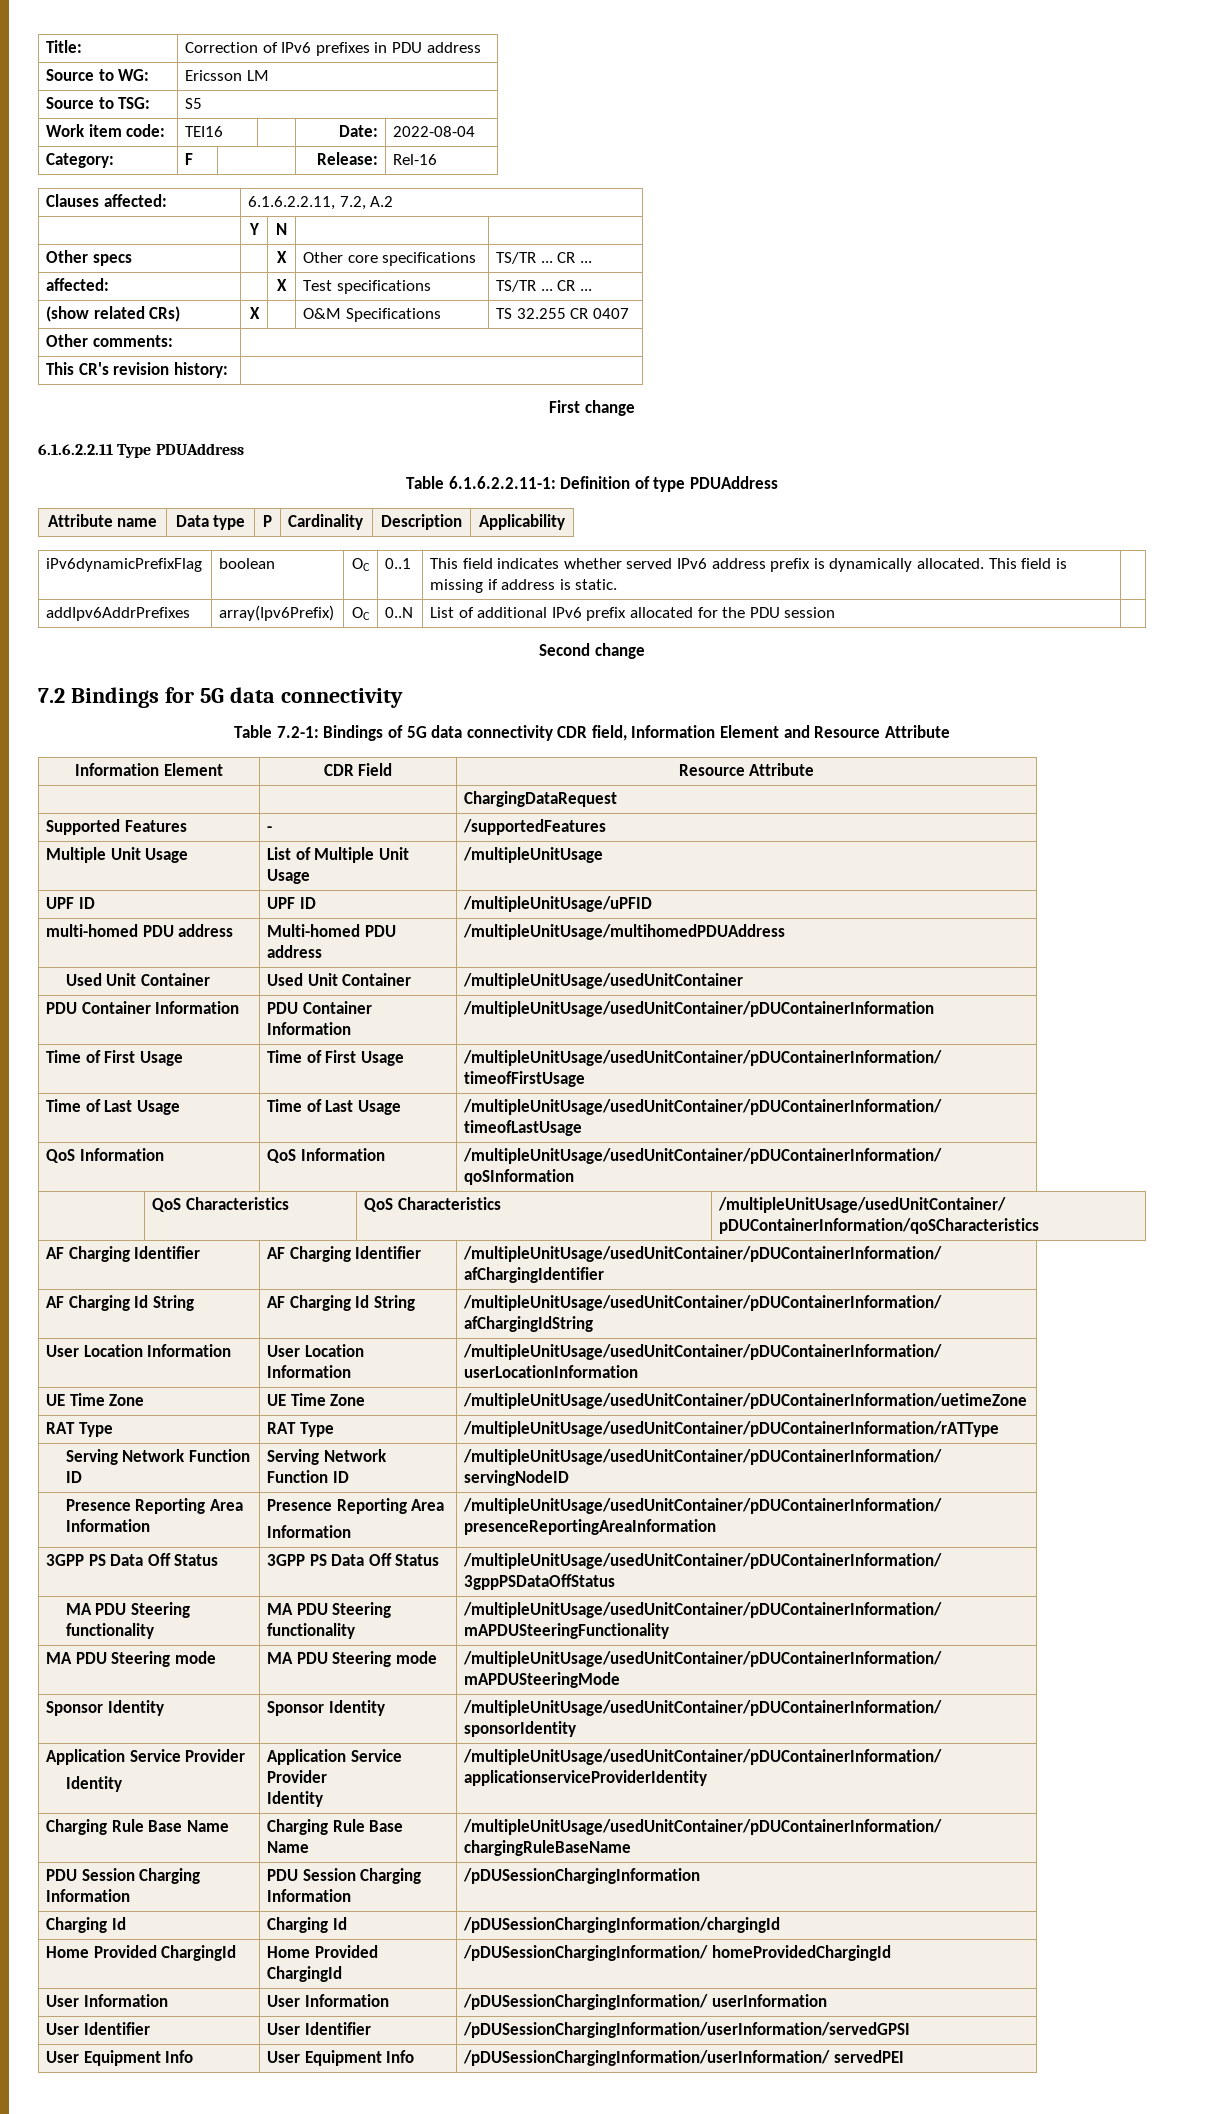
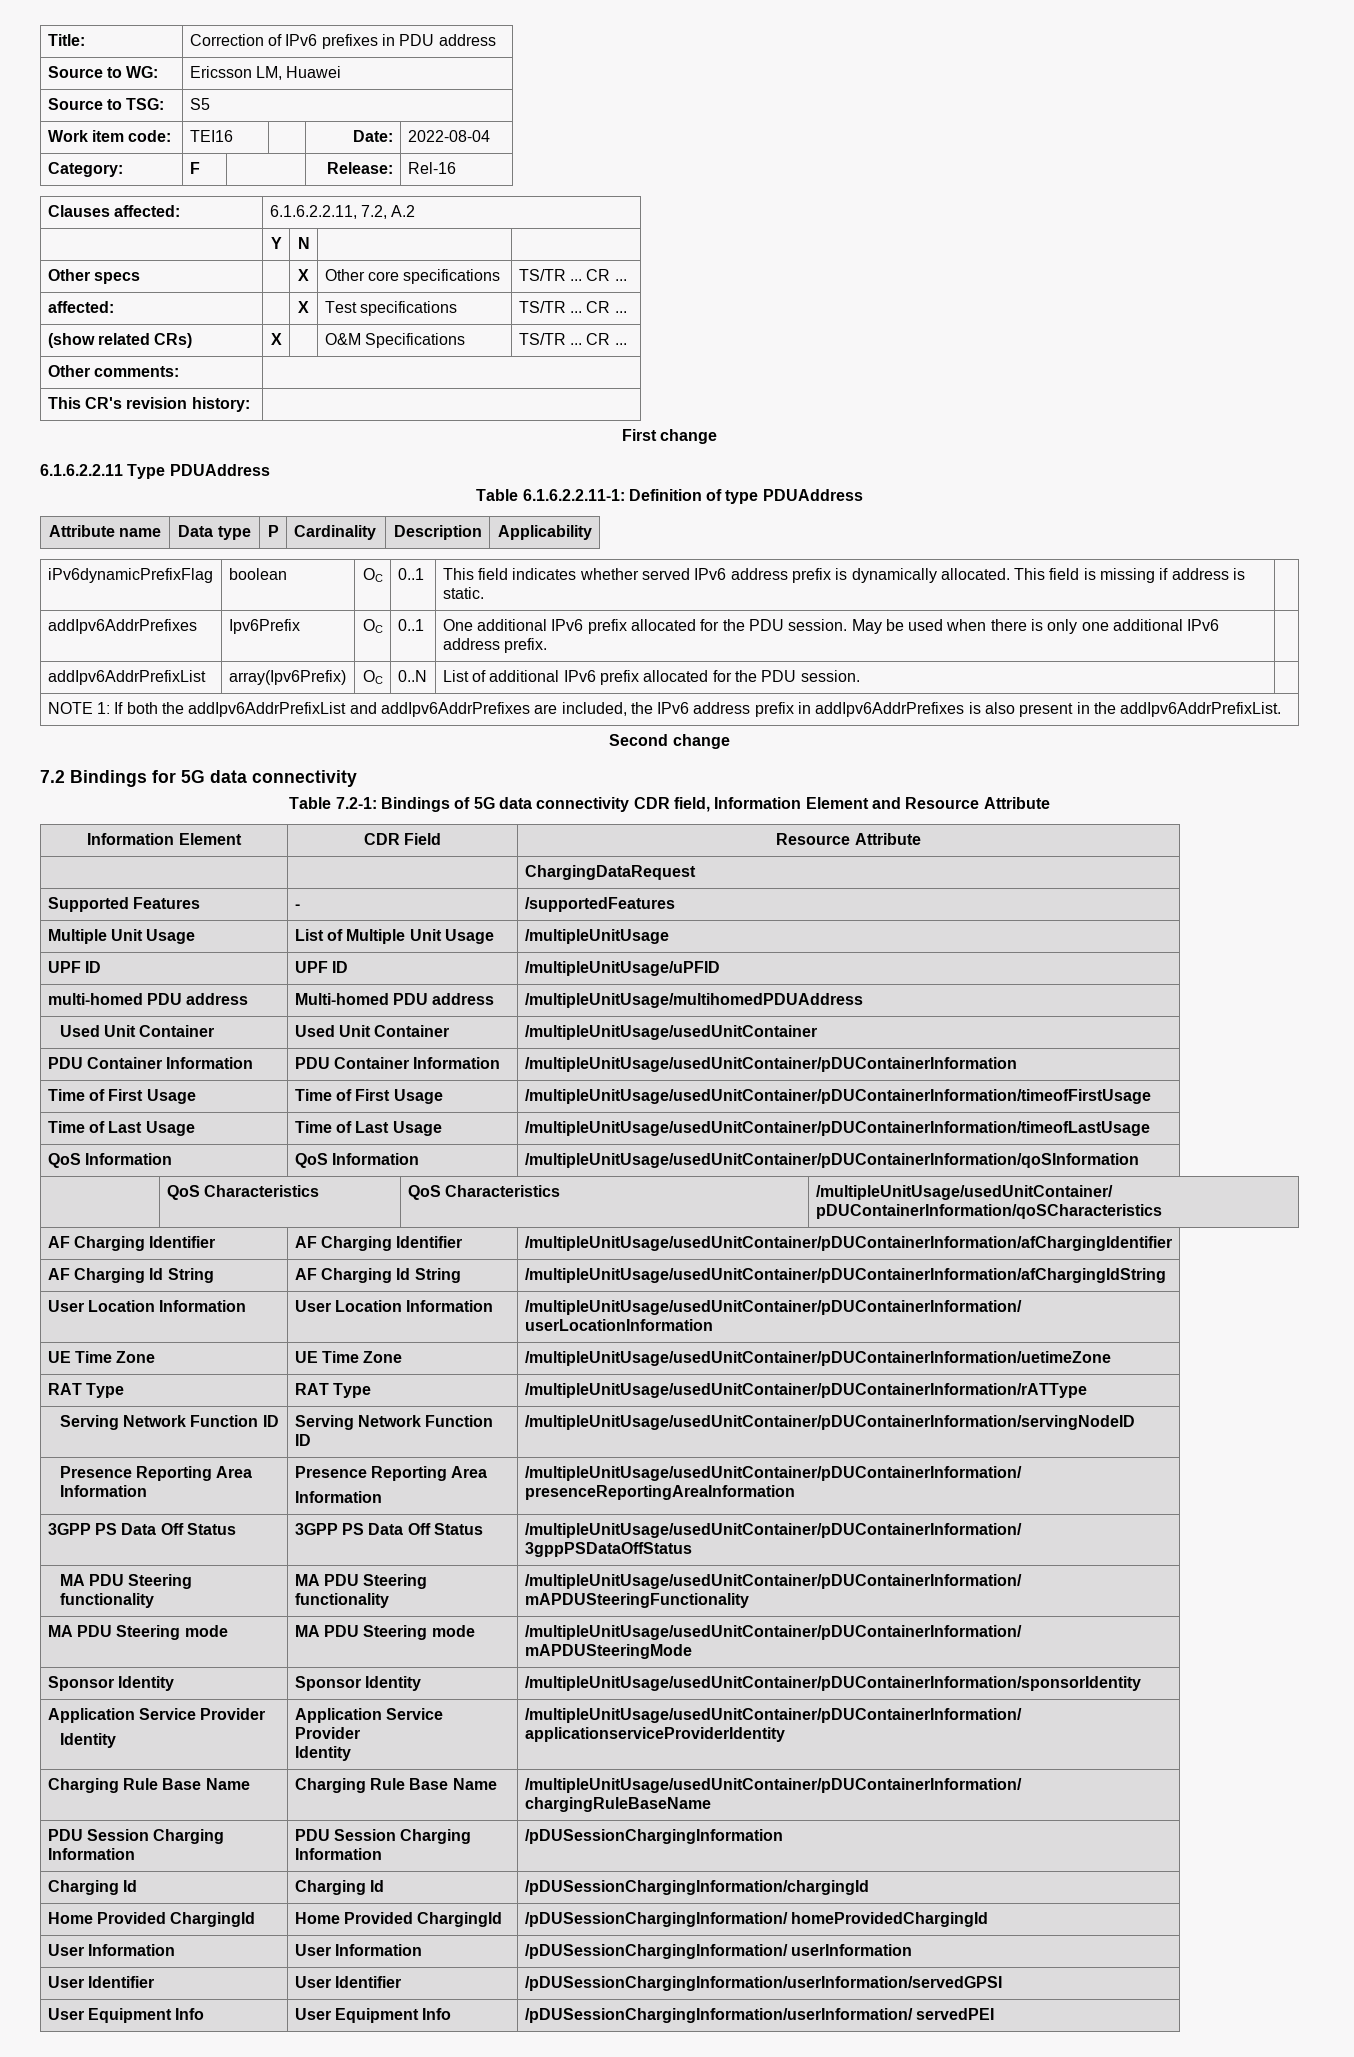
- Source to WG: | Ericsson LM
+ Source to WG: | Ericsson LM, Huawei
- (show related CRs) | X | | O&M Specifications | TS 32.255 CR 0407
+ (show related CRs) | X | | O&M Specifications | TS/TR ... CR ...
- addIpv6AddrPrefixes | array(Ipv6Prefix) | OC | 0..N | List of additional IPv6 prefix allocated for the PDU session |
+ addIpv6AddrPrefixes | Ipv6Prefix | OC | 0..1 | One additional IPv6 prefix allocated for the PDU session. May be used when there is only one additional IPv6 address prefix. |
+ addIpv6AddrPrefixList | array(Ipv6Prefix) | OC | 0..N | List of additional IPv6 prefix allocated for the PDU session. |
+ NOTE 1: If both the addIpv6AddrPrefixList and addIpv6AddrPrefixes are included, the IPv6 address prefix in addIpv6AddrPrefixes is also present in the addIpv6AddrPrefixList.

